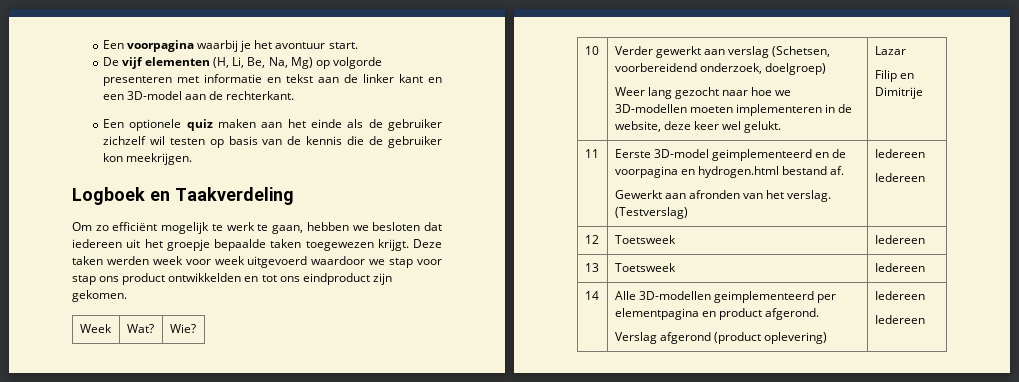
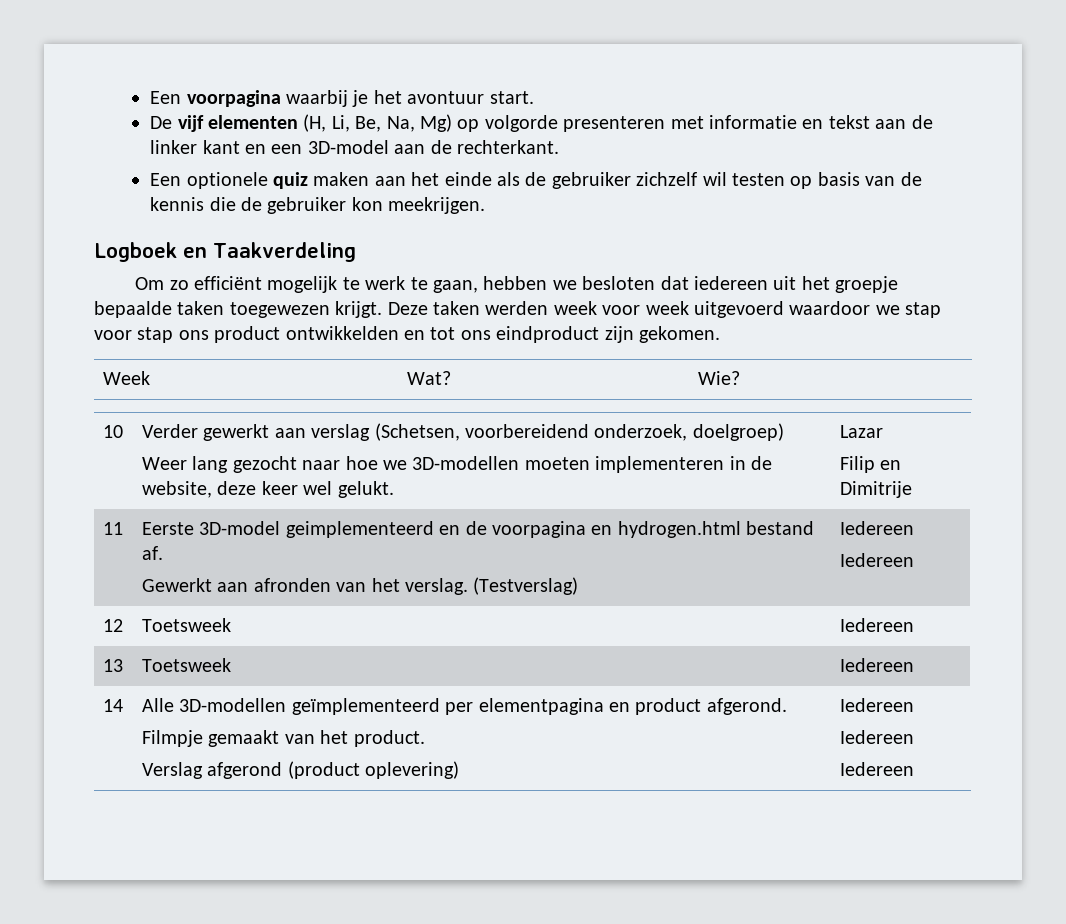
- 14 | Alle 3D-modellen geimplementeerd per elementpagina en product afgerond.
+ 14 | Alle 3D-modellen geïmplementeerd per elementpagina en product afgerond.
+ Filmpje gemaakt van het product.
  Verslag afgerond (product oplevering) | Iedereen
+ Iedereen

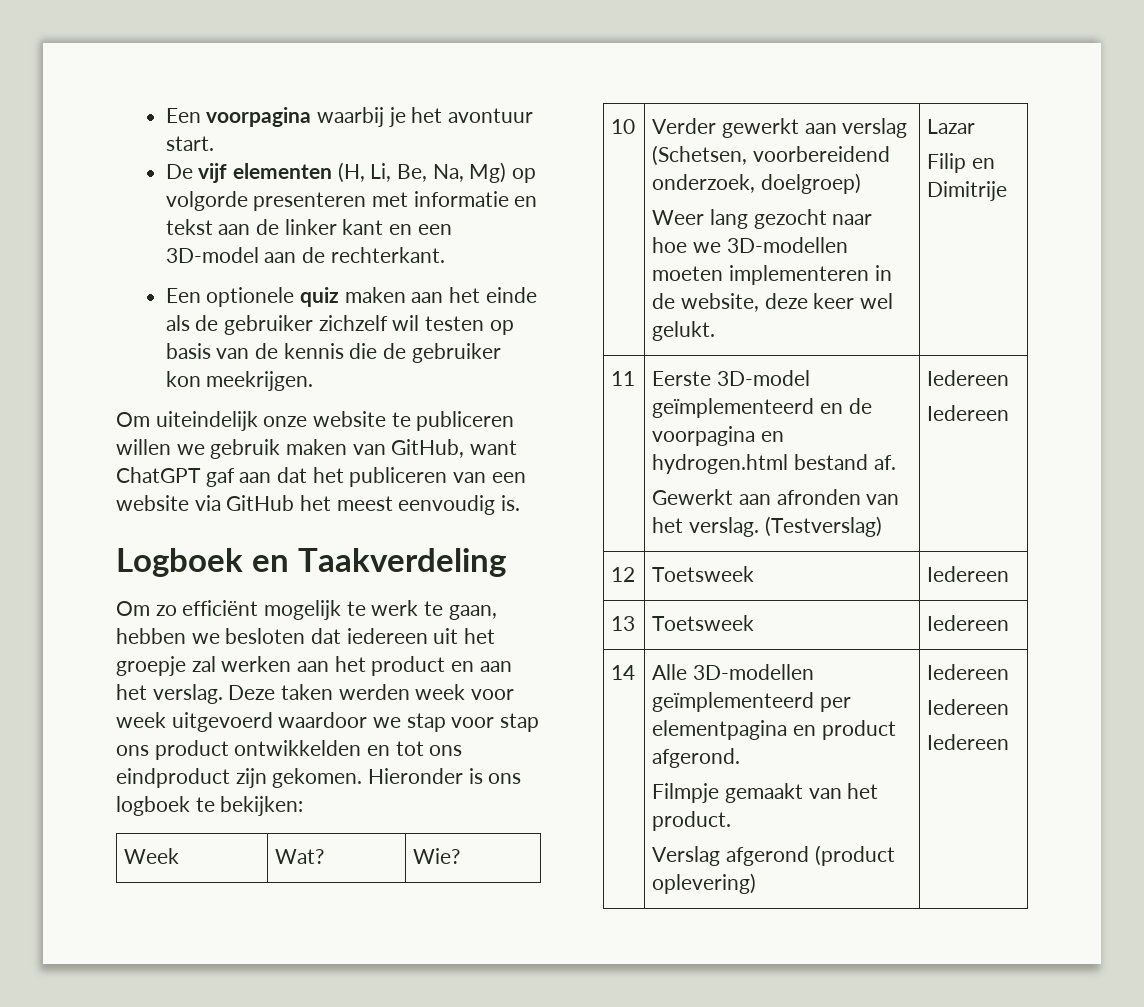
+ Om uiteindelijk onze website te publiceren willen we gebruik maken van GitHub, want ChatGPT gaf aan dat het publiceren van een website via GitHub het meest eenvoudig is.
- Om zo efficiënt mogelijk te werk te gaan, hebben we besloten dat iedereen uit het groepje bepaalde taken toegewezen krijgt.
+ Om zo efficiënt mogelijk te werk te gaan, hebben we besloten dat iedereen uit het groepje zal werken aan het product en aan het verslag.
+ Hieronder is ons logboek te bekijken:
- 11 | Eerste 3D-model geimplementeerd en de voorpagina en hydrogen.html bestand af.
+ 11 | Eerste 3D-model geïmplementeerd en de voorpagina en hydrogen.html bestand af.

